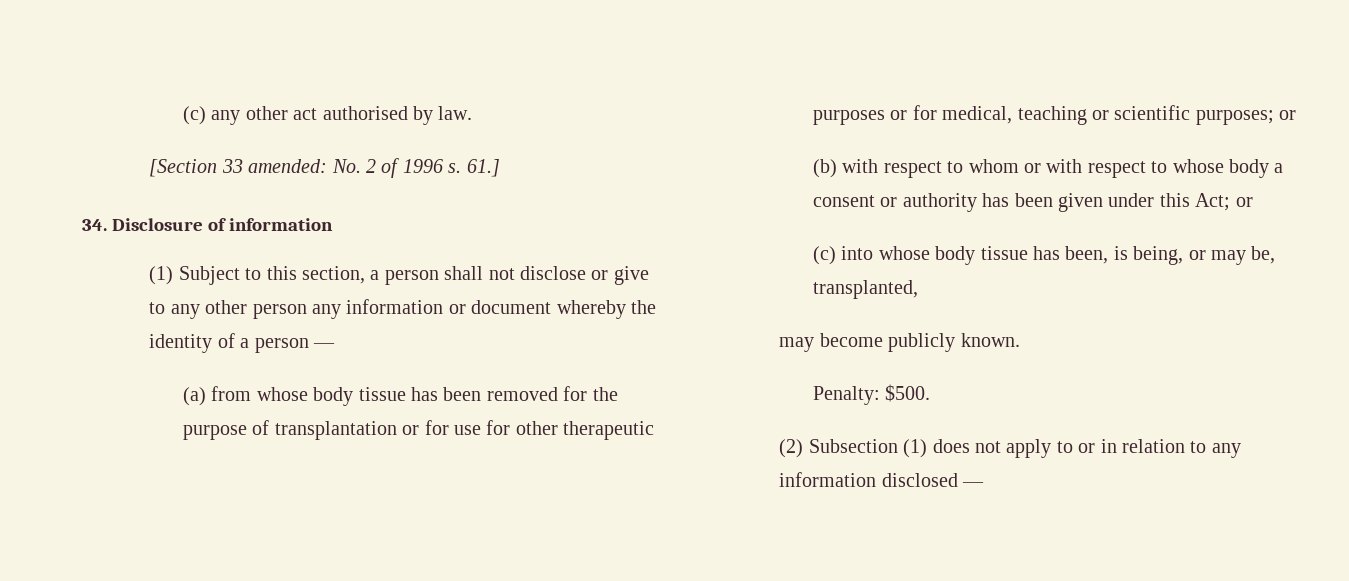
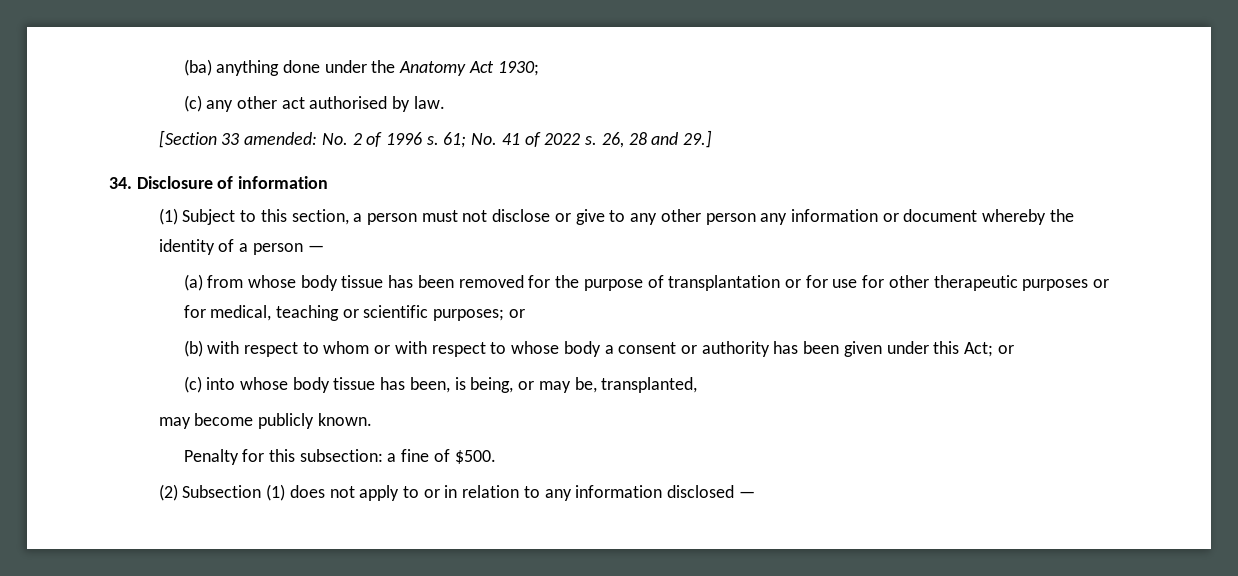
+ (ba) anything done under the Anatomy Act 1930;
- 61.]
+ 61; No. 41 of 2022 s. 26, 28 and 29.]
- (1) Subject to this section, a person shall not disclose or give to any other person any information or document whereby the identity of a person —
+ (1) Subject to this section, a person must not disclose or give to any other person any information or document whereby the identity of a person —
- Penalty: $500.
+ Penalty for this subsection: a fine of $500.

